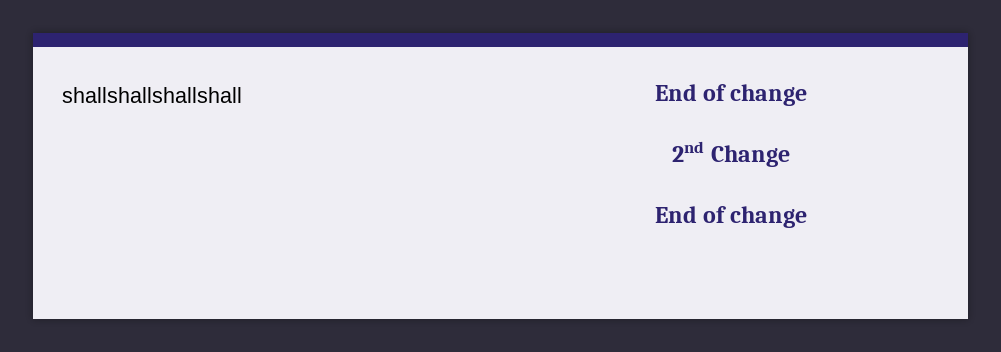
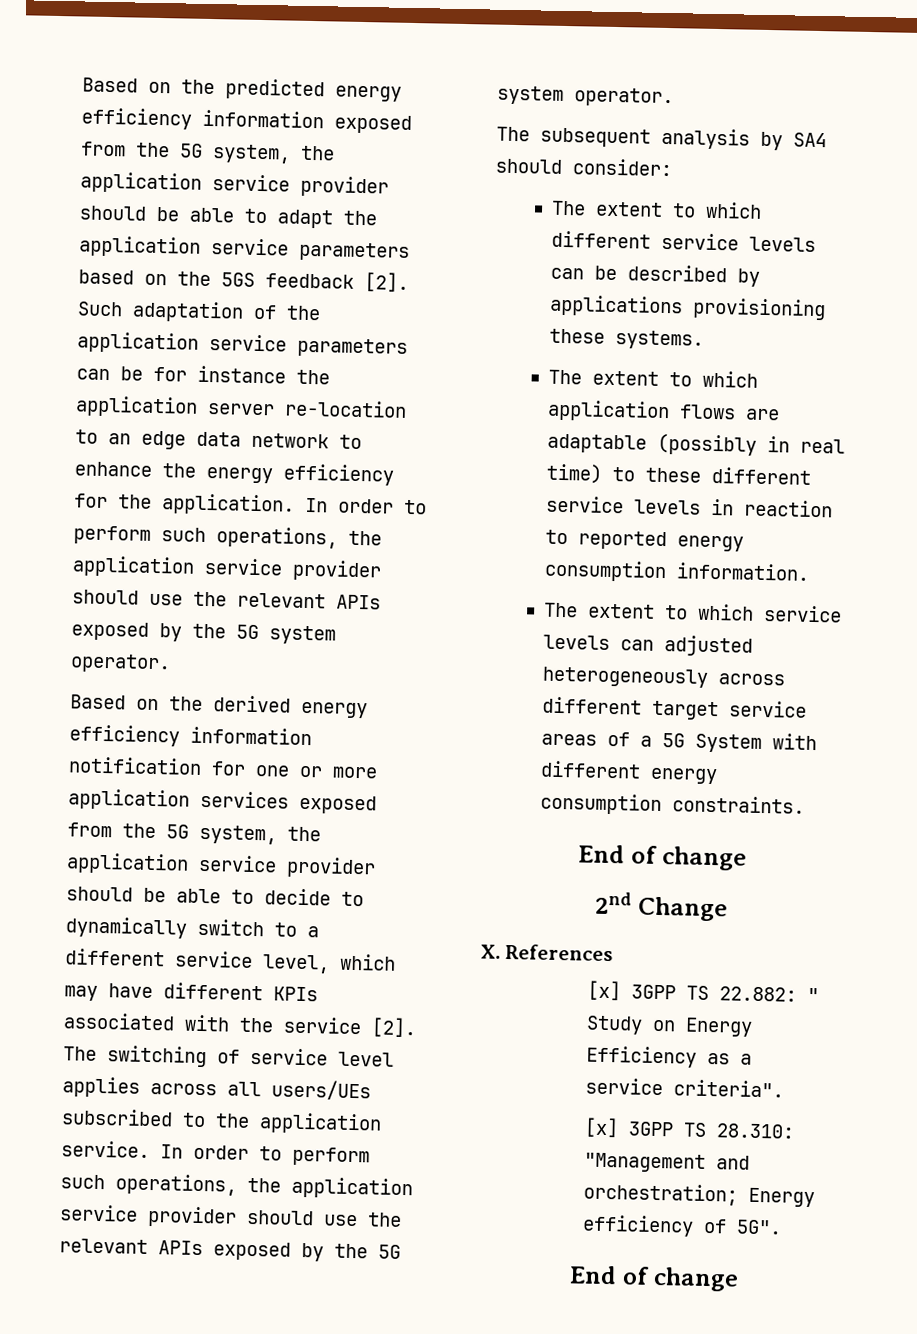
- shallshallshallshall
+ Based on the predicted energy efficiency information exposed from the 5G system, the application service provider should be able to adapt the application service parameters based on the 5GS feedback [2]. Such adaptation of the application service parameters can be for instance the application server re-location to an edge data network to enhance the energy efficiency for the application. In order to perform such operations, the application service provider should use the relevant APIs exposed by the 5G system operator.
+ Based on the derived energy efficiency information notification for one or more application services exposed from the 5G system, the application service provider should be able to decide to dynamically switch to a different service level, which may have different KPIs associated with the service [2]. The switching of service level applies across all users/UEs subscribed to the application service. In order to perform such operations, the application service provider should use the relevant APIs exposed by the 5G system operator.
+ The subsequent analysis by SA4 should consider:
+ The extent to which different service levels can be described by applications provisioning these systems.
+ The extent to which application flows are adaptable (possibly in real time) to these different service levels in reaction to reported energy consumption information.
+ The extent to which service levels can adjusted heterogeneously across different target service areas of a 5G System with different energy consumption constraints.
+ X. References
+ [x] 3GPP TS 22.882: " Study on Energy Efficiency as a service criteria".
+ [x] 3GPP TS 28.310: "Management and orchestration; Energy efficiency of 5G".

